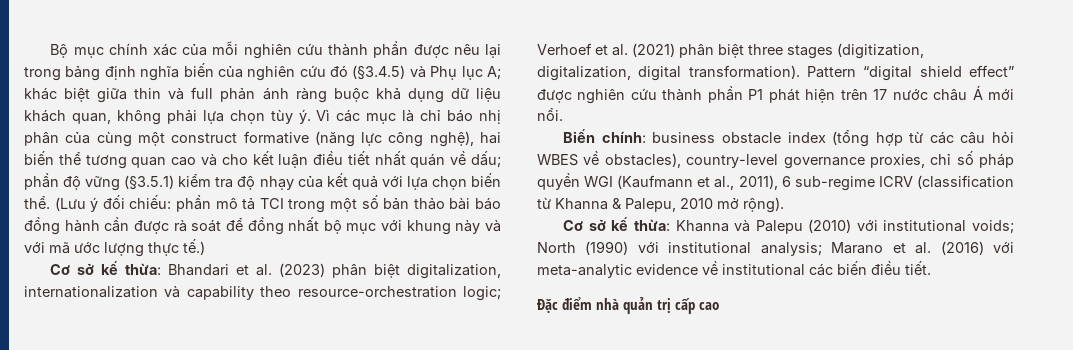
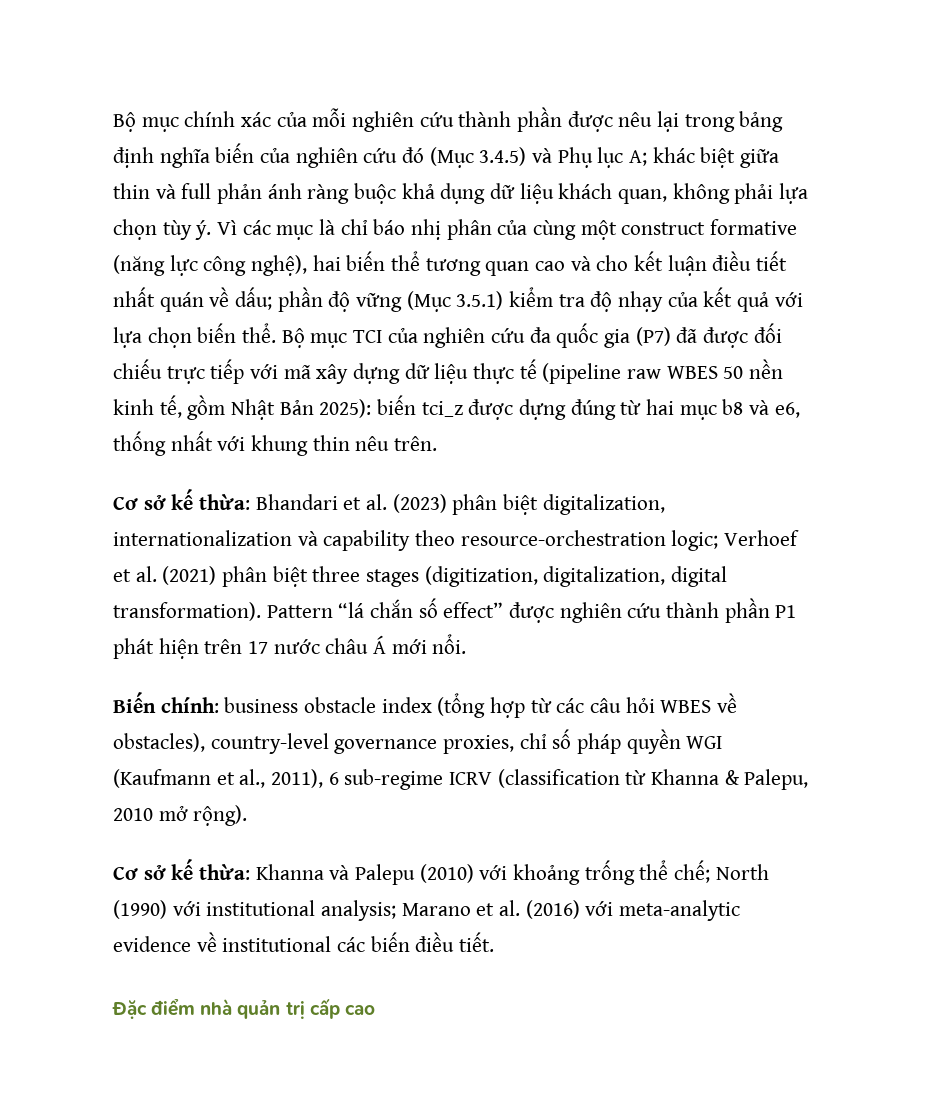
- Bộ mục chính xác của mỗi nghiên cứu thành phần được nêu lại trong bảng định nghĩa biến của nghiên cứu đó (§3.4.5) và Phụ lục A; khác biệt giữa thin và full phản ánh ràng buộc khả dụng dữ liệu khách quan, không phải lựa chọn tùy ý.
+ Bộ mục chính xác của mỗi nghiên cứu thành phần được nêu lại trong bảng định nghĩa biến của nghiên cứu đó (Mục 3.4.5) và Phụ lục A; khác biệt giữa thin và full phản ánh ràng buộc khả dụng dữ liệu khách quan, không phải lựa chọn tùy ý.
- Vì các mục là chỉ báo nhị phân của cùng một construct formative (năng lực công nghệ), hai biến thể tương quan cao và cho kết luận điều tiết nhất quán về dấu; phần độ vững (§3.5.1) kiểm tra độ nhạy của kết quả với lựa chọn biến thể.
+ Vì các mục là chỉ báo nhị phân của cùng một construct formative (năng lực công nghệ), hai biến thể tương quan cao và cho kết luận điều tiết nhất quán về dấu; phần độ vững (Mục 3.5.1) kiểm tra độ nhạy của kết quả với lựa chọn biến thể.
- (Lưu ý đối chiếu: phần mô tả TCI trong một số bản thảo bài báo đồng hành cần được rà soát để đồng nhất bộ mục với khung này và với mã ước lượng thực tế.)
+ Bộ mục TCI của nghiên cứu đa quốc gia (P7) đã được đối chiếu trực tiếp với mã xây dựng dữ liệu thực tế (pipeline raw WBES 50 nền kinh tế, gồm Nhật Bản 2025): biến tci_z được dựng đúng từ hai mục b8 và e6, thống nhất với khung thin nêu trên.
- Pattern “digital shield effect” được nghiên cứu thành phần P1 phát hiện trên 17 nước châu Á mới nổi.
+ Pattern “lá chắn số effect” được nghiên cứu thành phần P1 phát hiện trên 17 nước châu Á mới nổi.
- Cơ sở kế thừa: Khanna và Palepu (2010) với institutional voids; North (1990) với institutional analysis; Marano et al. (2016) với meta-analytic evidence về institutional các biến điều tiết.
+ Cơ sở kế thừa: Khanna và Palepu (2010) với khoảng trống thể chế; North (1990) với institutional analysis; Marano et al. (2016) với meta-analytic evidence về institutional các biến điều tiết.

